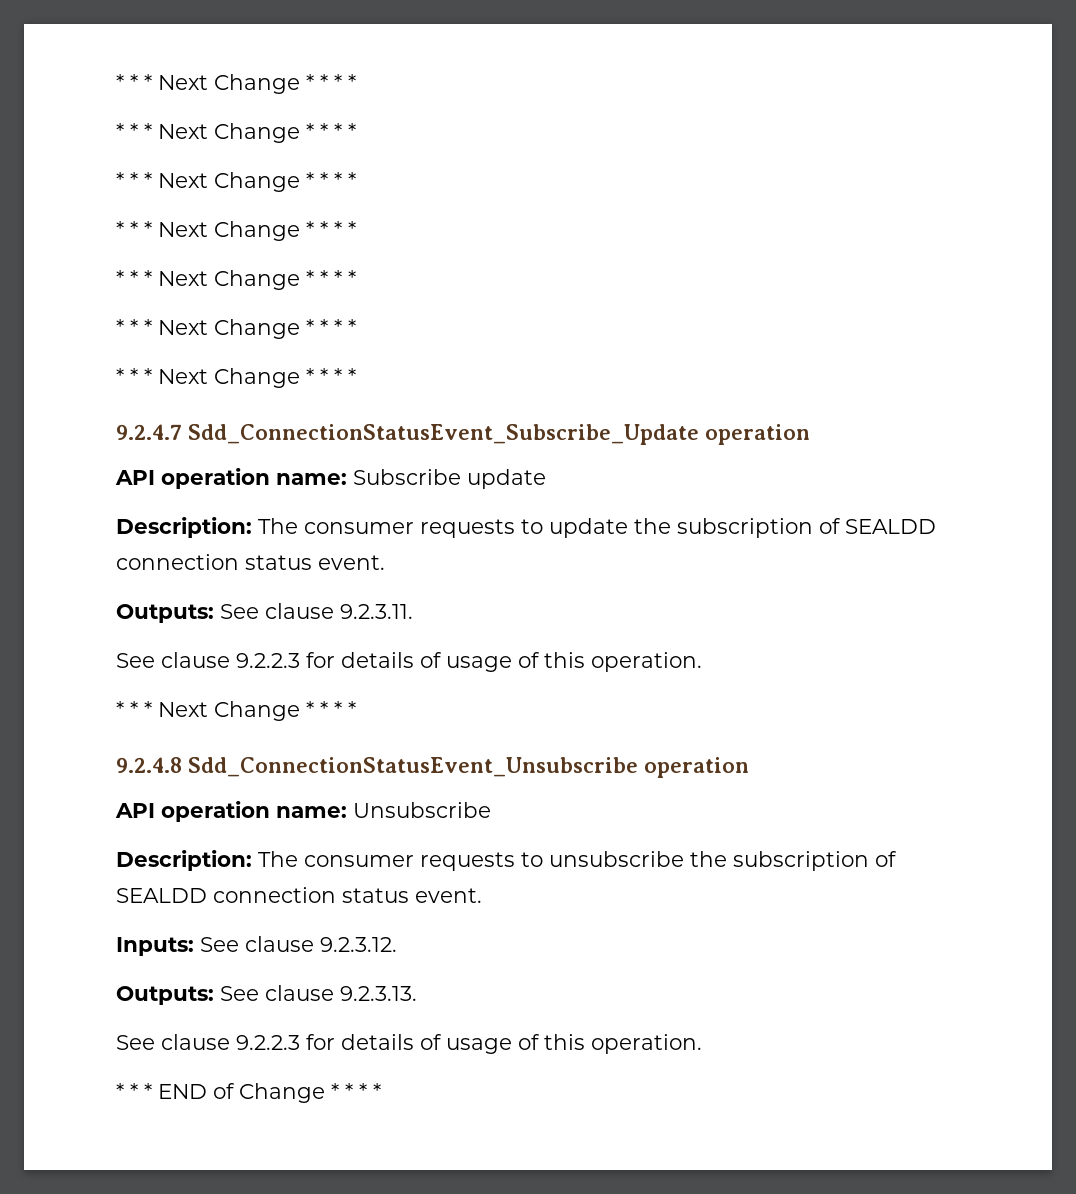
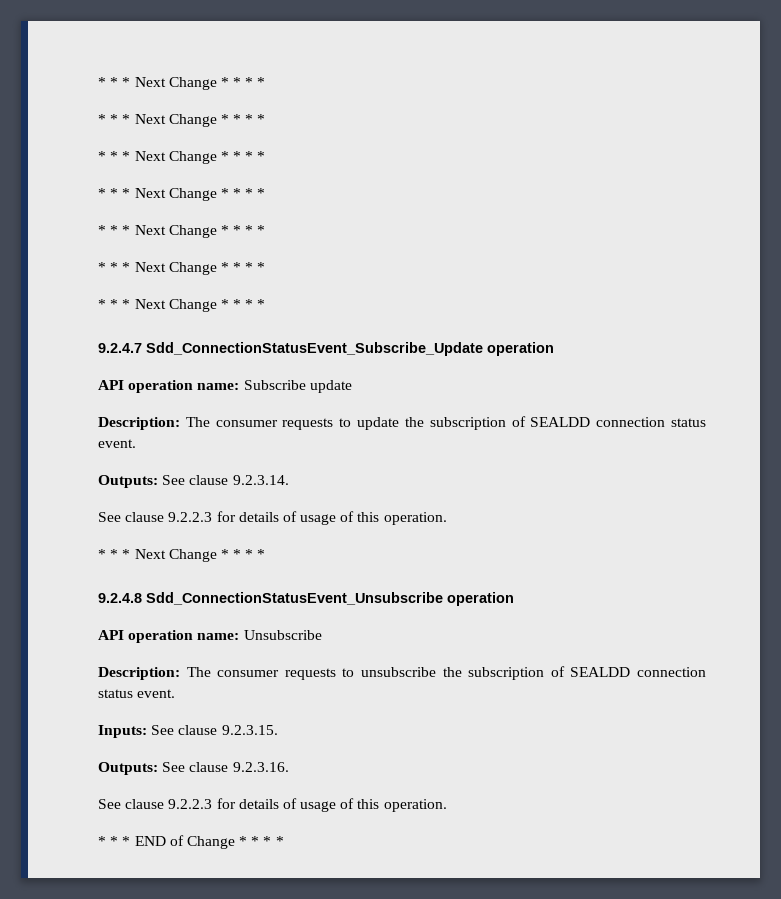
- Outputs: See clause 9.2.3.11.
+ Outputs: See clause 9.2.3.14.
- Inputs: See clause 9.2.3.12.
- Outputs: See clause 9.2.3.13.
+ Inputs: See clause 9.2.3.15.
+ Outputs: See clause 9.2.3.16.

